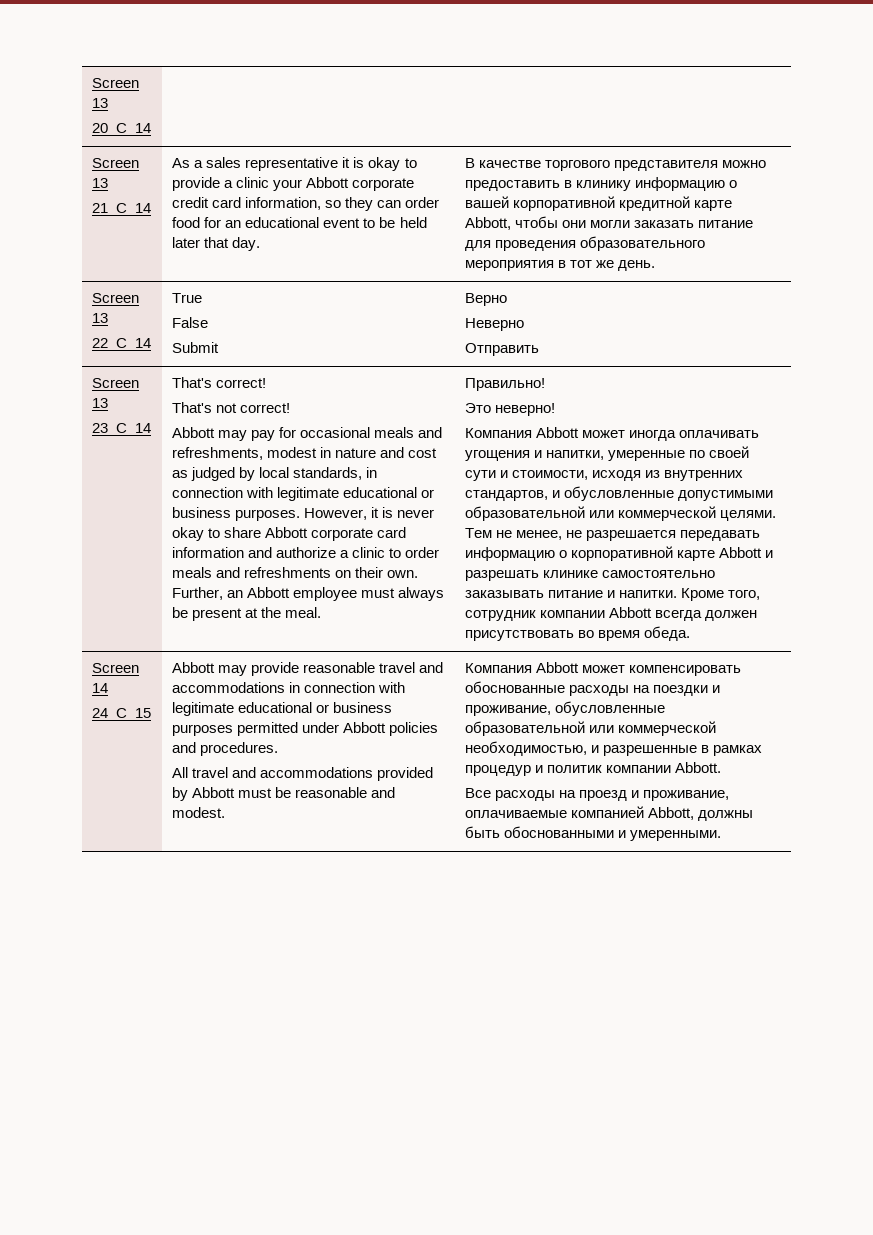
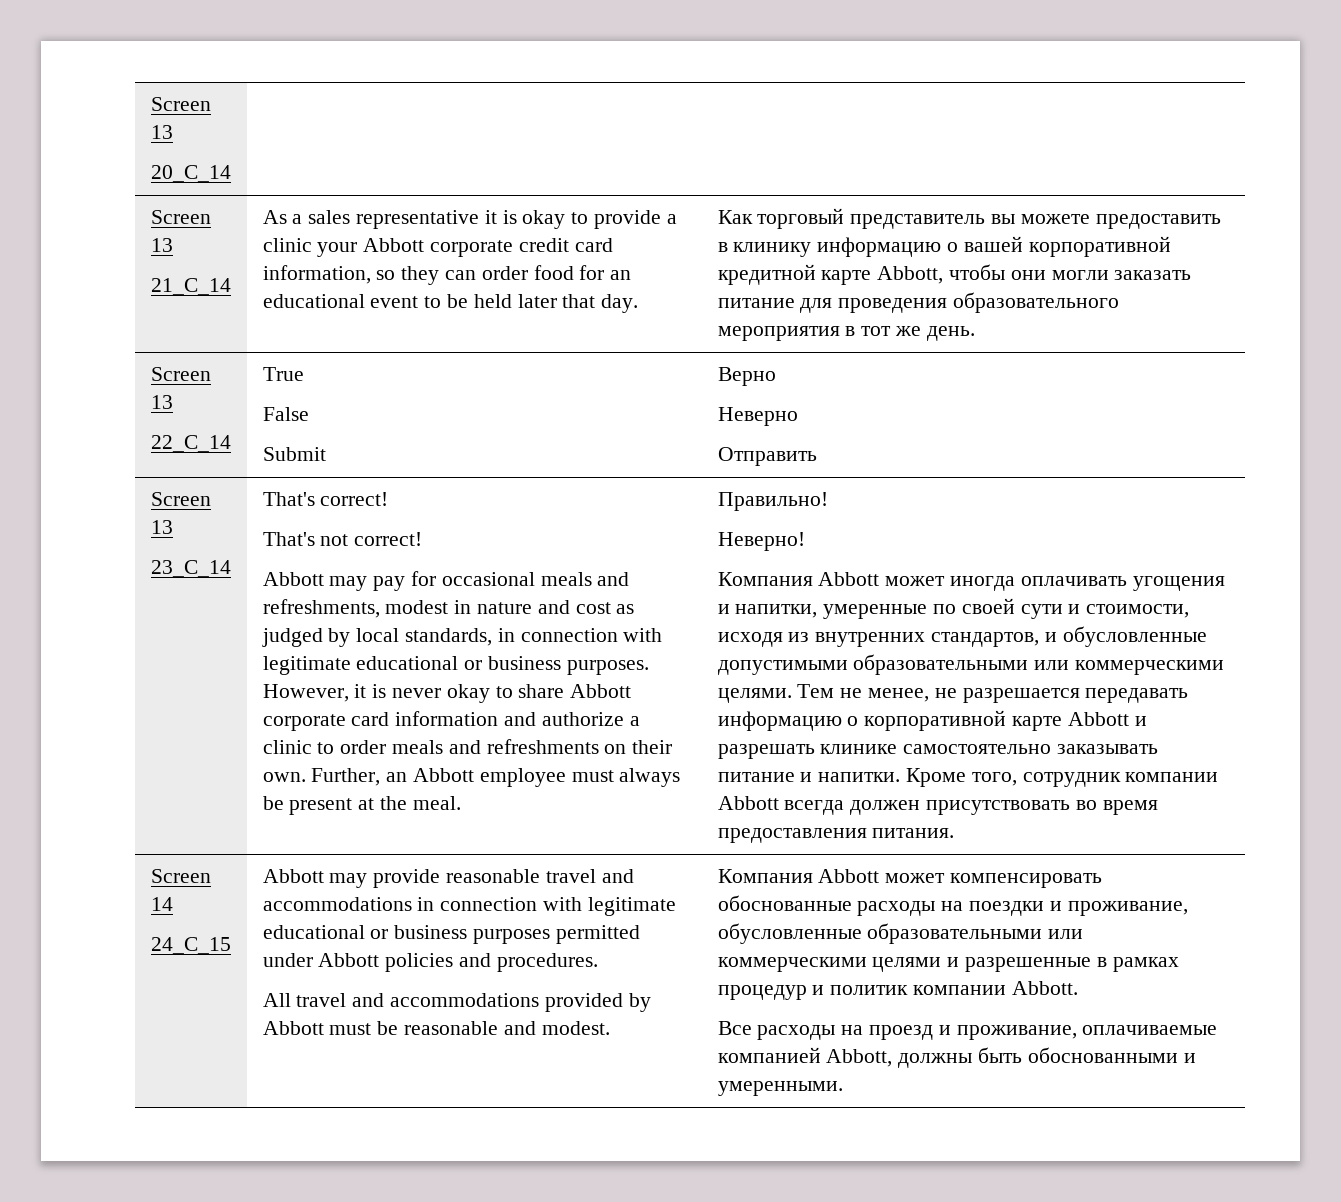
- В качестве торгового представителя можно предоставить в клинику информацию о вашей корпоративной кредитной карте Abbott, чтобы они могли заказать питание для проведения образовательного мероприятия в тот же день.
+ Как торговый представитель вы можете предоставить в клинику информацию о вашей корпоративной кредитной карте Abbott, чтобы они могли заказать питание для проведения образовательного мероприятия в тот же день.
- Это неверно!
+ Неверно!
- Компания Abbott может иногда оплачивать угощения и напитки, умеренные по своей сути и стоимости, исходя из внутренних стандартов, и обусловленные допустимыми образовательной или коммерческой целями.
+ Компания Abbott может иногда оплачивать угощения и напитки, умеренные по своей сути и стоимости, исходя из внутренних стандартов, и обусловленные допустимыми образовательными или коммерческими целями.
- Кроме того, сотрудник компании Abbott всегда должен присутствовать во время обеда.
+ Кроме того, сотрудник компании Abbott всегда должен присутствовать во время предоставления питания.
- Компания Abbott может компенсировать обоснованные расходы на поездки и проживание, обусловленные образовательной или коммерческой необходимостью, и разрешенные в рамках процедур и политик компании Abbott.
+ Компания Abbott может компенсировать обоснованные расходы на поездки и проживание, обусловленные образовательными или коммерческими целями и разрешенные в рамках процедур и политик компании Abbott.

